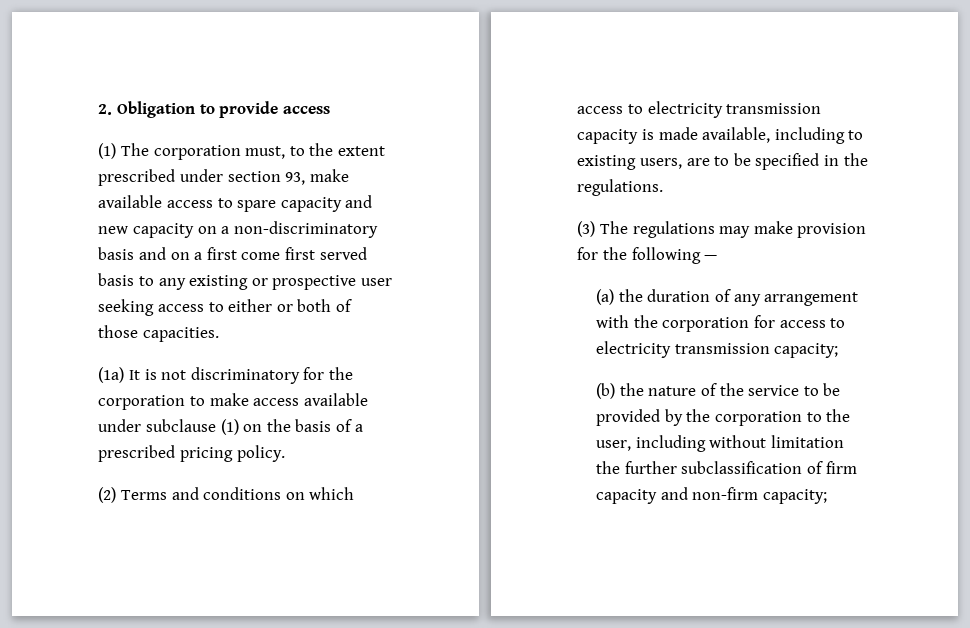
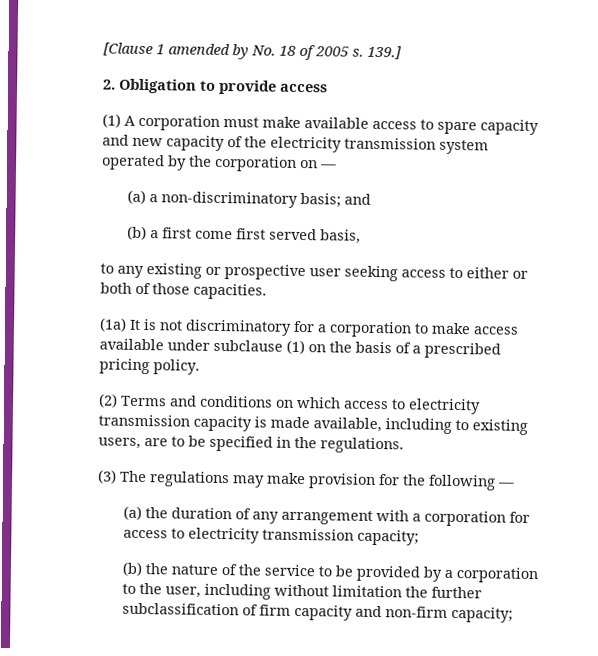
+ [Clause 1 amended by No. 18 of 2005 s. 139.]
- (1) The corporation must, to the extent prescribed under section 93, make available access to spare capacity and new capacity on a non-discriminatory basis and on a first come first served basis to any existing or prospective user seeking access to either or both of those capacities.
+ (1) A corporation must make available access to spare capacity and new capacity of the electricity transmission system operated by the corporation on —
+ (a) a non-discriminatory basis; and
+ (b) a first come first served basis,
+ to any existing or prospective user seeking access to either or both of those capacities.
- (1a) It is not discriminatory for the corporation to make access available under subclause (1) on the basis of a prescribed pricing policy.
+ (1a) It is not discriminatory for a corporation to make access available under subclause (1) on the basis of a prescribed pricing policy.
- (a) the duration of any arrangement with the corporation for access to electricity transmission capacity;
+ (a) the duration of any arrangement with a corporation for access to electricity transmission capacity;
- (b) the nature of the service to be provided by the corporation to the user, including without limitation the further subclassification of firm capacity and non-firm capacity;
+ (b) the nature of the service to be provided by a corporation to the user, including without limitation the further subclassification of firm capacity and non-firm capacity;

